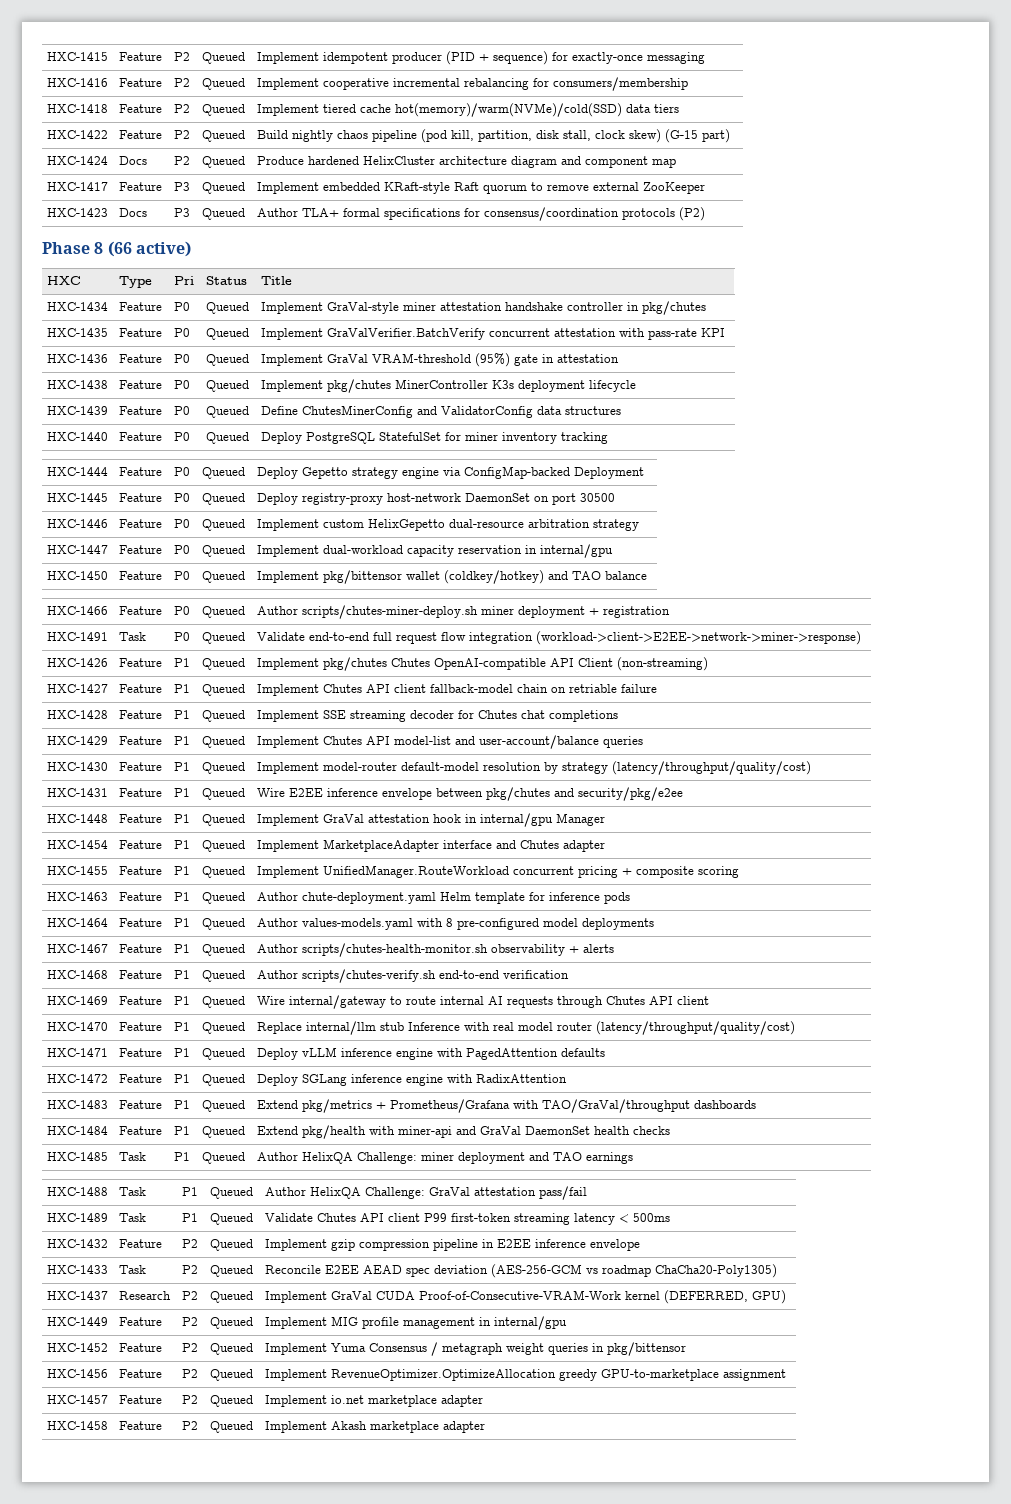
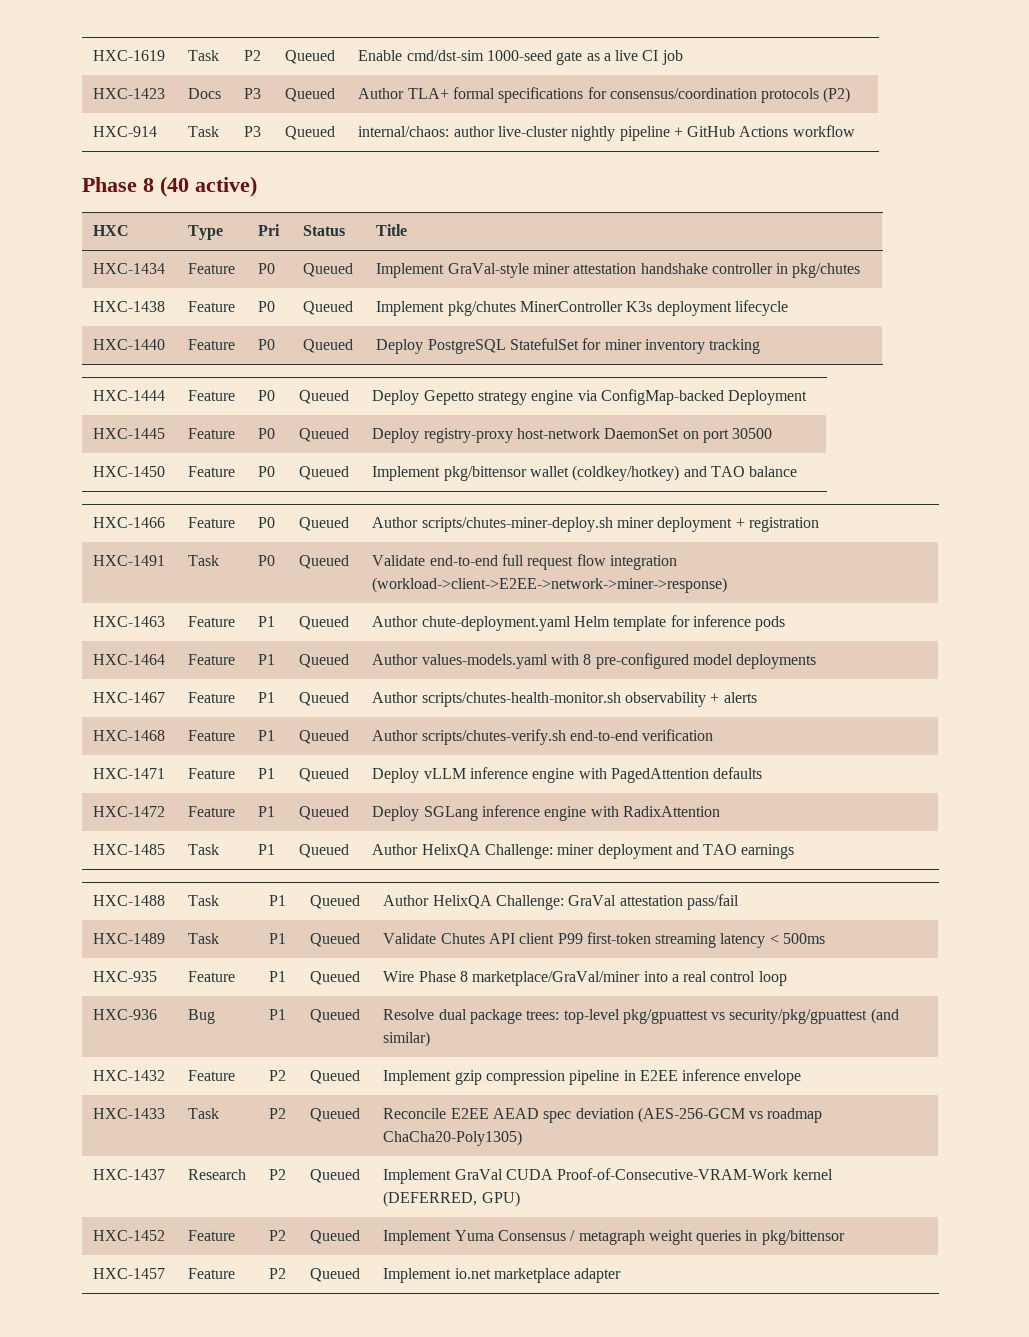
- HXC-1415 | Feature | P2 | Queued | Implement idempotent producer (PID + sequence) for exactly-once messaging
- HXC-1416 | Feature | P2 | Queued | Implement cooperative incremental rebalancing for consumers/membership
- HXC-1418 | Feature | P2 | Queued | Implement tiered cache hot(memory)/warm(NVMe)/cold(SSD) data tiers
- HXC-1422 | Feature | P2 | Queued | Build nightly chaos pipeline (pod kill, partition, disk stall, clock skew) (G-15 part)
- HXC-1424 | Docs | P2 | Queued | Produce hardened HelixCluster architecture diagram and component map
- HXC-1417 | Feature | P3 | Queued | Implement embedded KRaft-style Raft quorum to remove external ZooKeeper
+ HXC-1619 | Task | P2 | Queued | Enable cmd/dst-sim 1000-seed gate as a live CI job
- Phase 8 (66 active)
+ HXC-914 | Task | P3 | Queued | internal/chaos: author live-cluster nightly pipeline + GitHub Actions workflow
+ Phase 8 (40 active)
- HXC-1435 | Feature | P0 | Queued | Implement GraValVerifier.BatchVerify concurrent attestation with pass-rate KPI
- HXC-1436 | Feature | P0 | Queued | Implement GraVal VRAM-threshold (95%) gate in attestation
- HXC-1439 | Feature | P0 | Queued | Define ChutesMinerConfig and ValidatorConfig data structures
- HXC-1446 | Feature | P0 | Queued | Implement custom HelixGepetto dual-resource arbitration strategy
- HXC-1447 | Feature | P0 | Queued | Implement dual-workload capacity reservation in internal/gpu
- HXC-1426 | Feature | P1 | Queued | Implement pkg/chutes Chutes OpenAI-compatible API Client (non-streaming)
- HXC-1427 | Feature | P1 | Queued | Implement Chutes API client fallback-model chain on retriable failure
- HXC-1428 | Feature | P1 | Queued | Implement SSE streaming decoder for Chutes chat completions
- HXC-1429 | Feature | P1 | Queued | Implement Chutes API model-list and user-account/balance queries
- HXC-1430 | Feature | P1 | Queued | Implement model-router default-model resolution by strategy (latency/throughput/quality/cost)
- HXC-1431 | Feature | P1 | Queued | Wire E2EE inference envelope between pkg/chutes and security/pkg/e2ee
- HXC-1448 | Feature | P1 | Queued | Implement GraVal attestation hook in internal/gpu Manager
- HXC-1454 | Feature | P1 | Queued | Implement MarketplaceAdapter interface and Chutes adapter
- HXC-1455 | Feature | P1 | Queued | Implement UnifiedManager.RouteWorkload concurrent pricing + composite scoring
- HXC-1469 | Feature | P1 | Queued | Wire internal/gateway to route internal AI requests through Chutes API client
- HXC-1470 | Feature | P1 | Queued | Replace internal/llm stub Inference with real model router (latency/throughput/quality/cost)
- HXC-1483 | Feature | P1 | Queued | Extend pkg/metrics + Prometheus/Grafana with TAO/GraVal/throughput dashboards
- HXC-1484 | Feature | P1 | Queued | Extend pkg/health with miner-api and GraVal DaemonSet health checks
+ HXC-935 | Feature | P1 | Queued | Wire Phase 8 marketplace/GraVal/miner into a real control loop
+ HXC-936 | Bug | P1 | Queued | Resolve dual package trees: top-level pkg/gpuattest vs security/pkg/gpuattest (and similar)
- HXC-1449 | Feature | P2 | Queued | Implement MIG profile management in internal/gpu
- HXC-1456 | Feature | P2 | Queued | Implement RevenueOptimizer.OptimizeAllocation greedy GPU-to-marketplace assignment
- HXC-1458 | Feature | P2 | Queued | Implement Akash marketplace adapter

